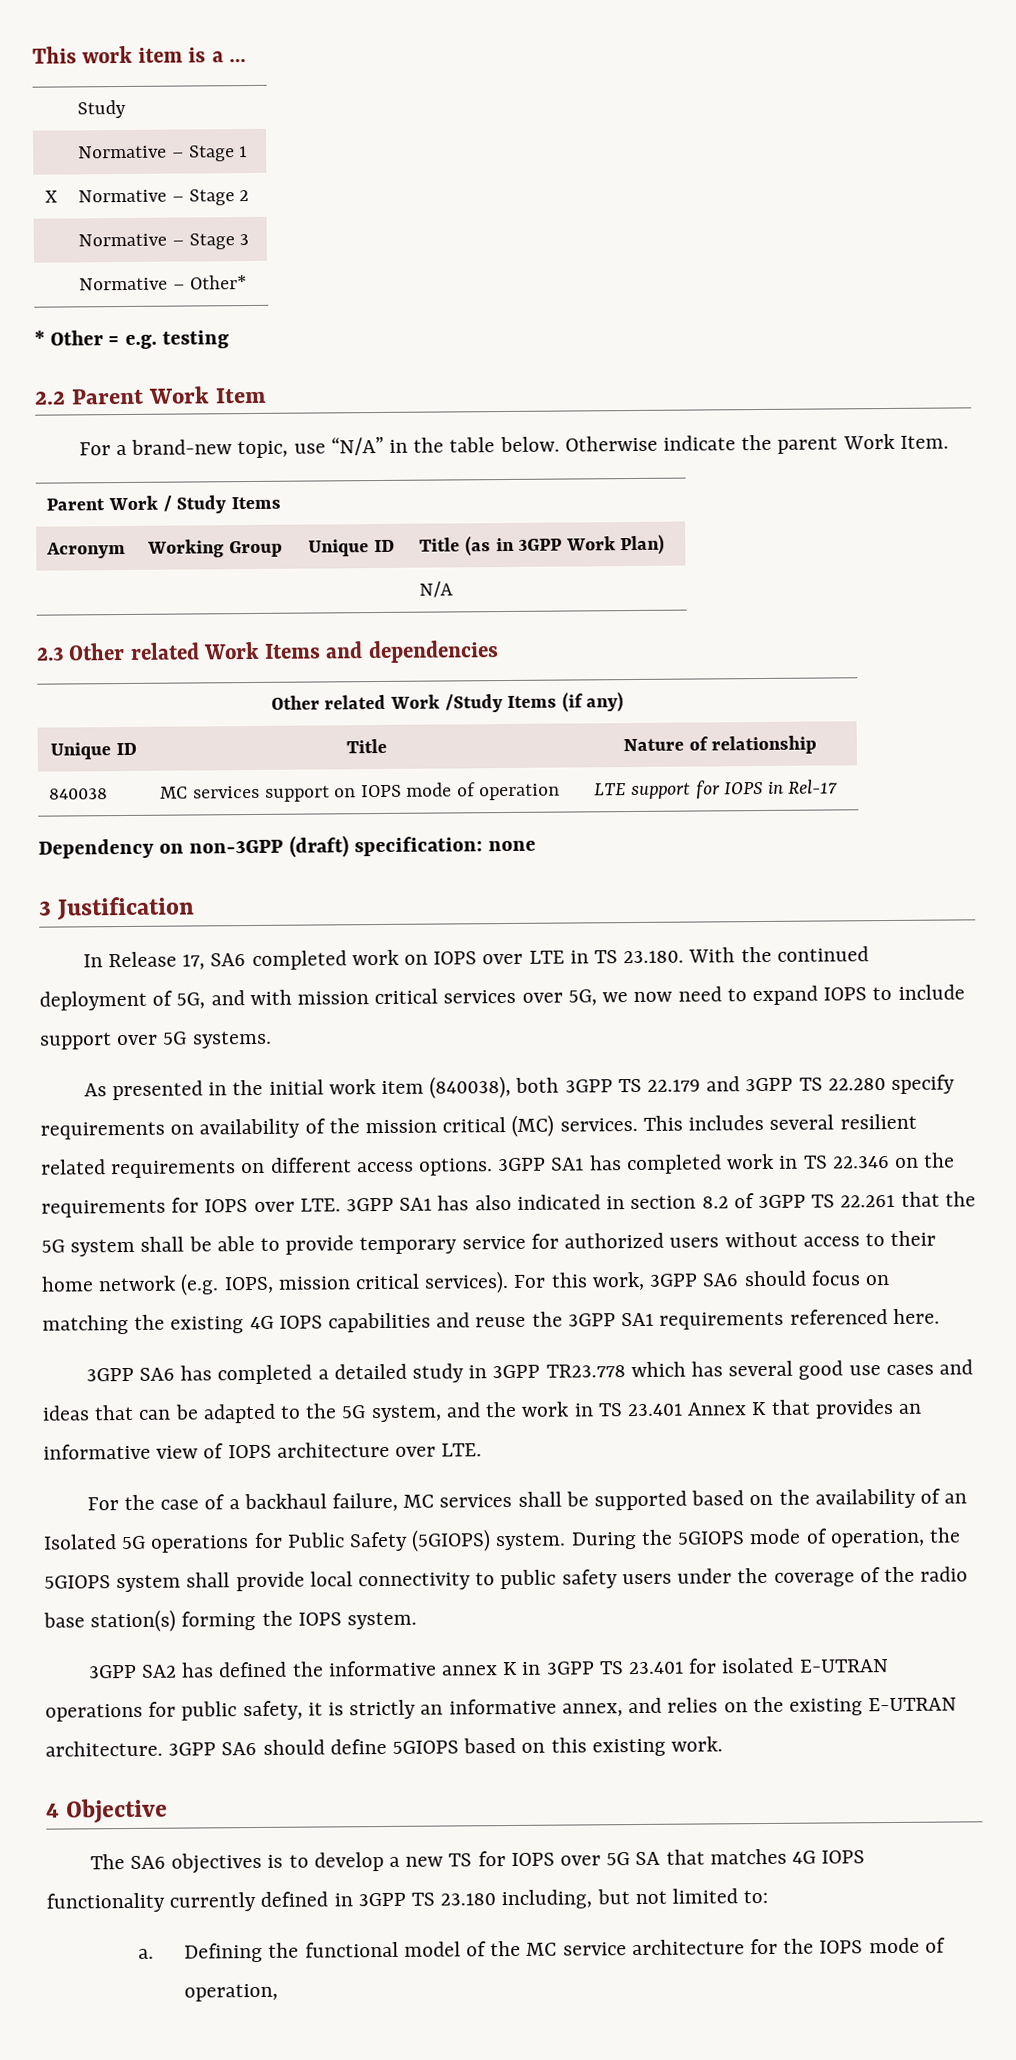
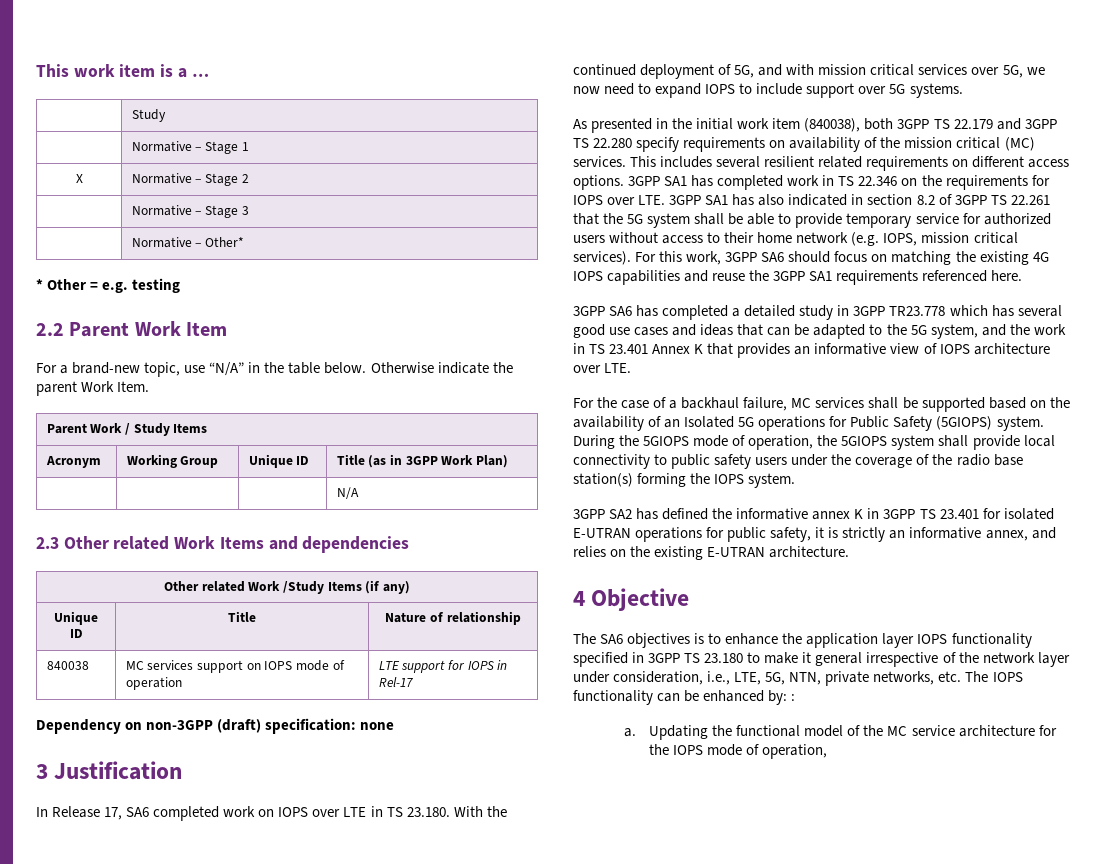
- 3GPP SA6 should define 5GIOPS based on this existing work.
- The SA6 objectives is to develop a new TS for IOPS over 5G SA that matches 4G IOPS functionality currently defined in 3GPP TS 23.180 including, but not limited to:
+ The SA6 objectives is to enhance the application layer IOPS functionality specified in 3GPP TS 23.180 to make it general irrespective of the network layer under consideration, i.e., LTE, 5G, NTN, private networks, etc. The IOPS functionality can be enhanced by: :
- Defining the functional model of the MC service architecture for the IOPS mode of operation,
+ Updating the functional model of the MC service architecture for the IOPS mode of operation,

